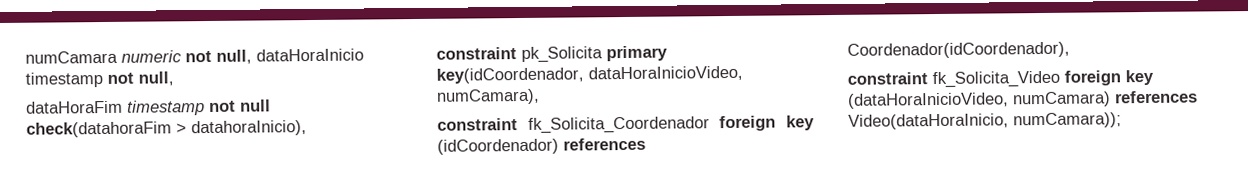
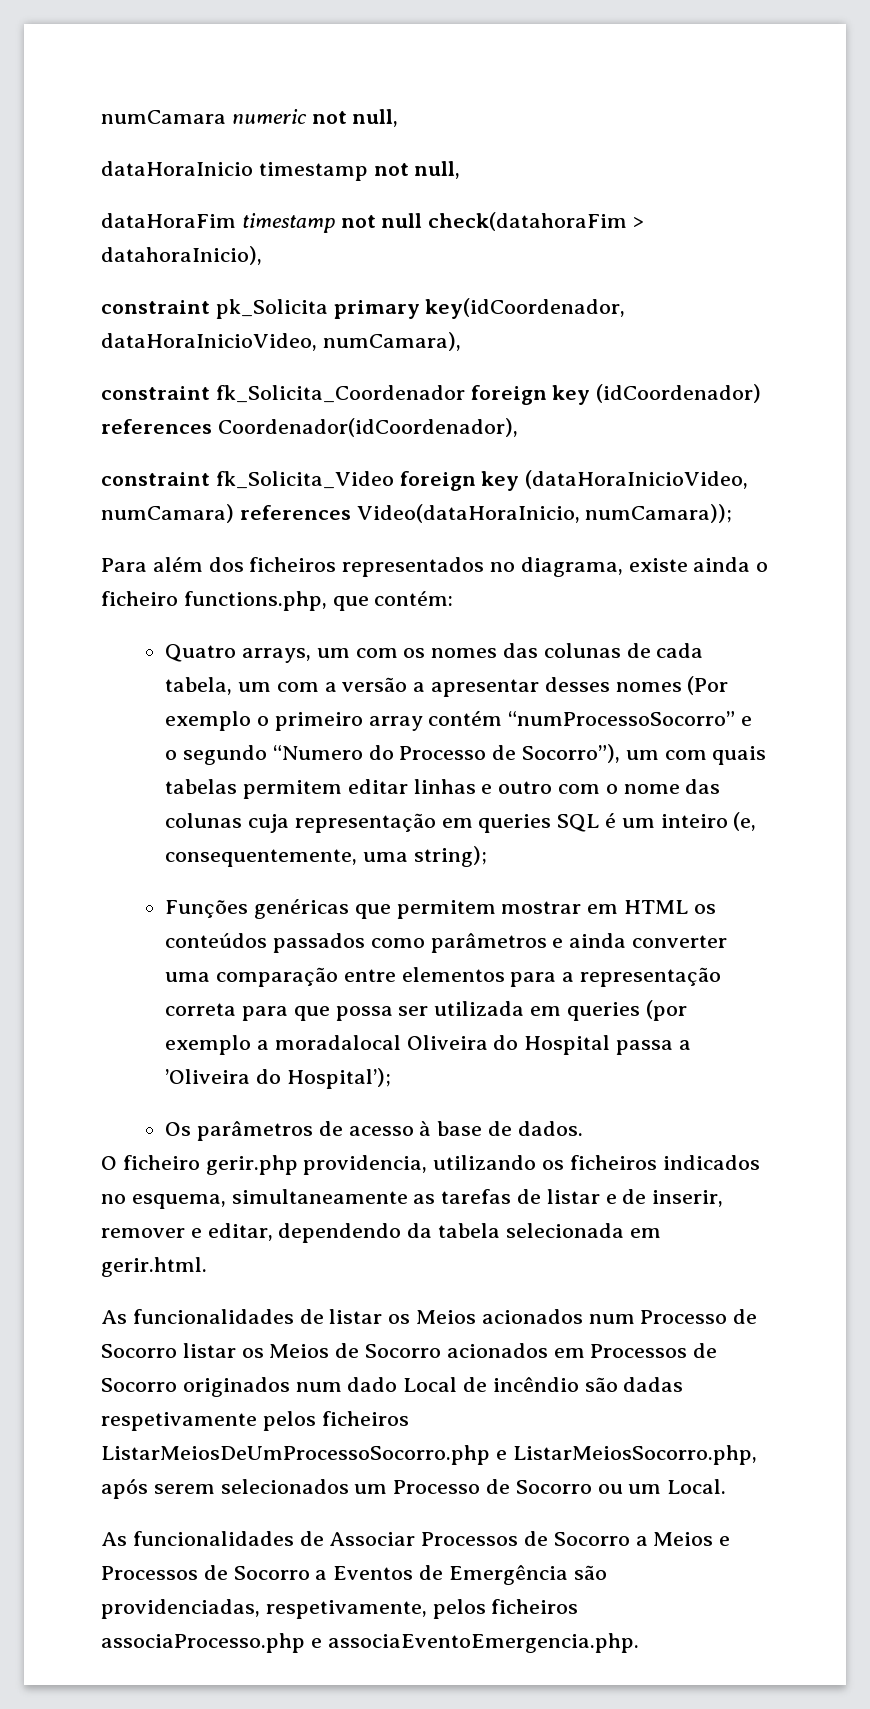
- numCamara numeric not null, dataHoraInicio timestamp not null,
+ numCamara numeric not null,
+ dataHoraInicio timestamp not null,
+ Para além dos ficheiros representados no diagrama, existe ainda o ficheiro functions.php, que contém:
+ Quatro arrays, um com os nomes das colunas de cada tabela, um com a versão a apresentar desses nomes (Por exemplo o primeiro array contém “numProcessoSocorro” e o segundo “Numero do Processo de Socorro”), um com quais tabelas permitem editar linhas e outro com o nome das colunas cuja representação em queries SQL é um inteiro (e, consequentemente, uma string);
+ Funções genéricas que permitem mostrar em HTML os conteúdos passados como parâmetros e ainda converter uma comparação entre elementos para a representação correta para que possa ser utilizada em queries (por exemplo a moradalocal Oliveira do Hospital passa a ’Oliveira do Hospital’);
+ Os parâmetros de acesso à base de dados.
+ O ficheiro gerir.php providencia, utilizando os ficheiros indicados no esquema, simultaneamente as tarefas de listar e de inserir, remover e editar, dependendo da tabela selecionada em gerir.html.
+ As funcionalidades de listar os Meios acionados num Processo de Socorro listar os Meios de Socorro acionados em Processos de Socorro originados num dado Local de incêndio são dadas respetivamente pelos ficheiros ListarMeiosDeUmProcessoSocorro.php e ListarMeiosSocorro.php, após serem selecionados um Processo de Socorro ou um Local.
+ As funcionalidades de Associar Processos de Socorro a Meios e Processos de Socorro a Eventos de Emergência são providenciadas, respetivamente, pelos ficheiros associaProcesso.php e associaEventoEmergencia.php.

